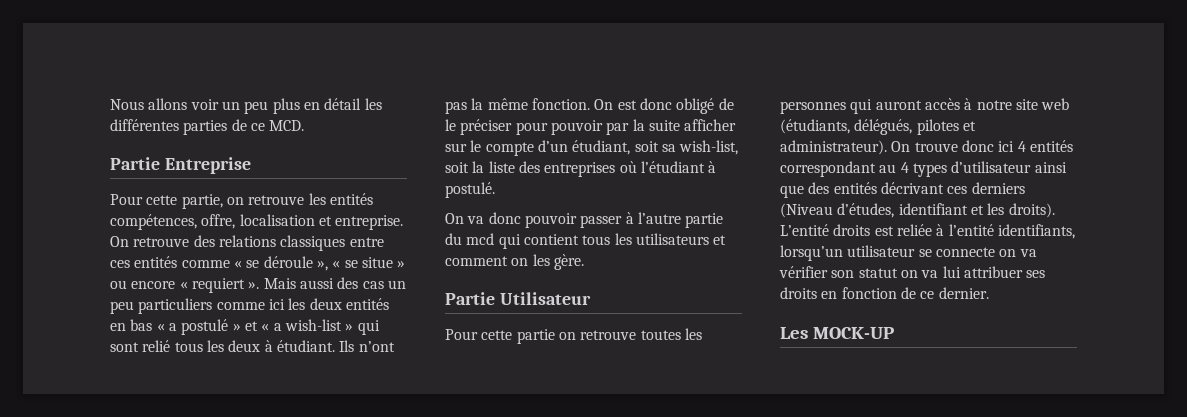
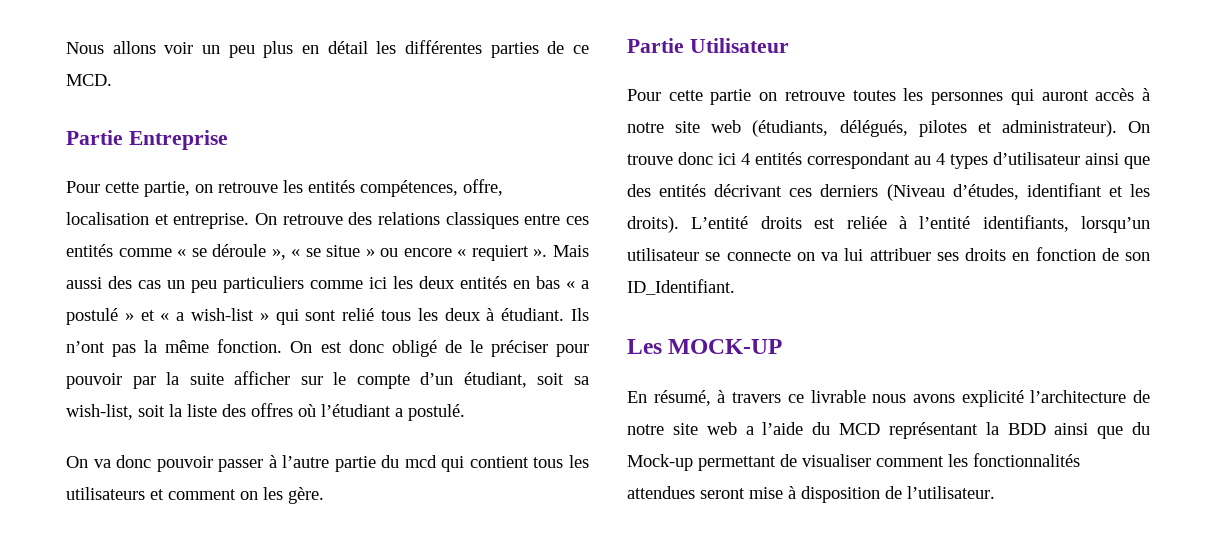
- On est donc obligé de le préciser pour pouvoir par la suite afficher sur le compte d’un étudiant, soit sa wish-list, soit la liste des entreprises où l’étudiant à postulé.
+ On est donc obligé de le préciser pour pouvoir par la suite afficher sur le compte d’un étudiant, soit sa wish-list, soit la liste des offres où l’étudiant a postulé.
- L’entité droits est reliée à l’entité identifiants, lorsqu’un utilisateur se connecte on va vérifier son statut on va lui attribuer ses droits en fonction de ce dernier.
+ L’entité droits est reliée à l’entité identifiants, lorsqu’un utilisateur se connecte on va lui attribuer ses droits en fonction de son ID_Identifiant.
+ En résumé, à travers ce livrable nous avons explicité l’architecture de notre site web a l’aide du MCD représentant la BDD ainsi que du Mock-up permettant de visualiser comment les fonctionnalités attendues seront mise à disposition de l’utilisateur.

